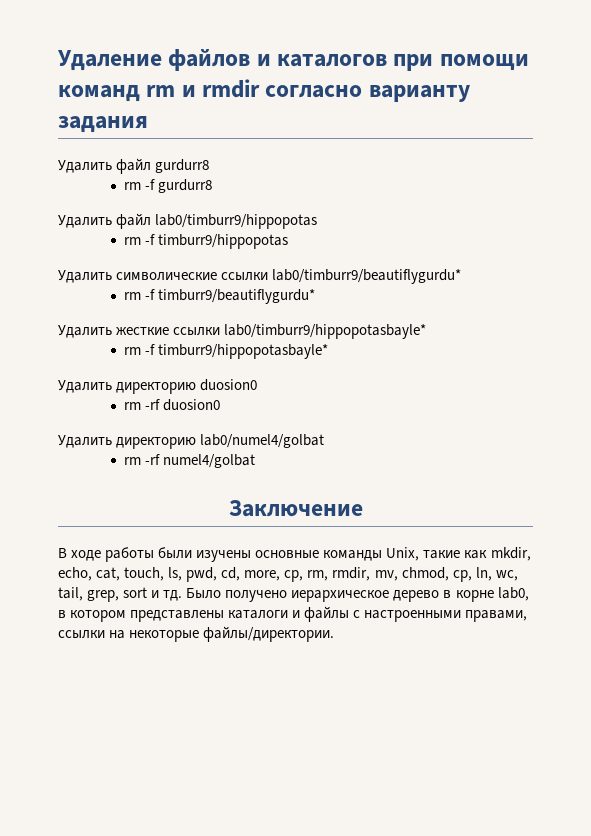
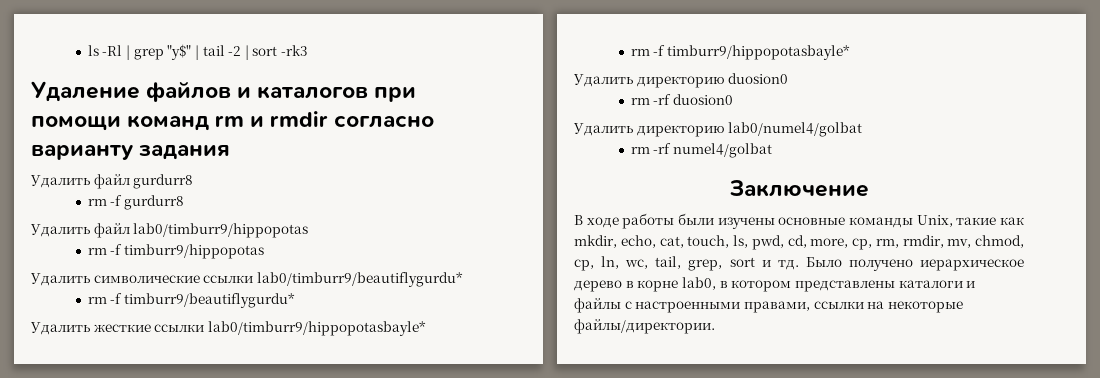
+ ls -Rl | grep "y$" | tail -2 | sort -rk3

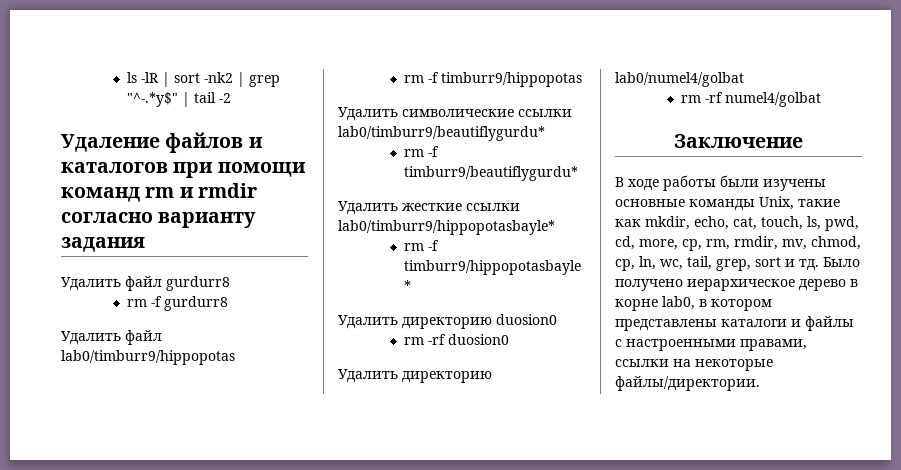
- ls -Rl | grep "y$" | tail -2 | sort -rk3
+ ls -lR | sort -nk2 | grep "^-.*y$" | tail -2

